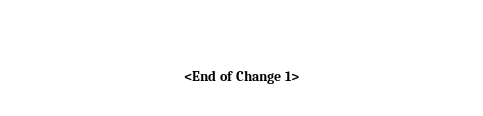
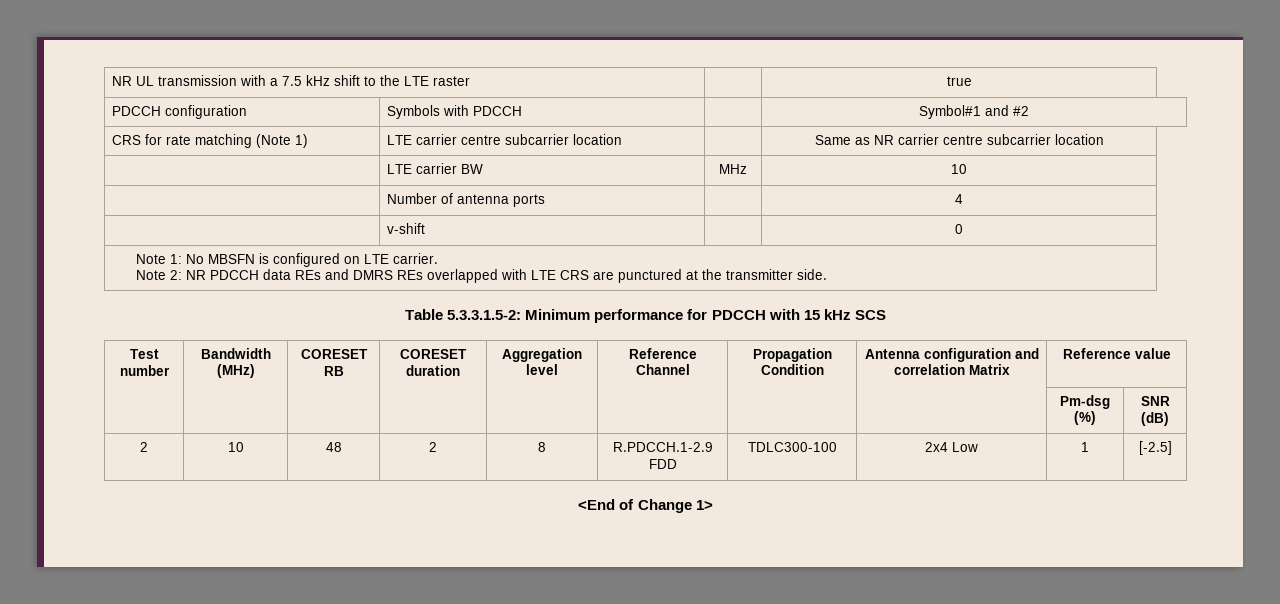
+ NR UL transmission with a 7.5 kHz shift to the LTE raster | | true
+ PDCCH configuration | Symbols with PDCCH | | Symbol#1 and #2
+ CRS for rate matching (Note 1) | LTE carrier centre subcarrier location | | Same as NR carrier centre subcarrier location
+ | LTE carrier BW | MHz | 10
+ | Number of antenna ports | | 4
+ | v-shift | | 0
+ Note 1: No MBSFN is configured on LTE carrier.
+ Note 2: NR PDCCH data REs and DMRS REs overlapped with LTE CRS are punctured at the transmitter side.
+ Table 5.3.3.1.5-2: Minimum performance for PDCCH with 15 kHz SCS
+ Test number | Bandwidth (MHz) | CORESET RB | CORESET duration | Aggregation level | Reference Channel | Propagation Condition | Antenna configuration and correlation Matrix | Reference value
+ | | | | | | | | Pm-dsg (%) | SNR (dB)
+ 2 | 10 | 48 | 2 | 8 | R.PDCCH.1-2.9 FDD | TDLC300-100 | 2x4 Low | 1 | [-2.5]

